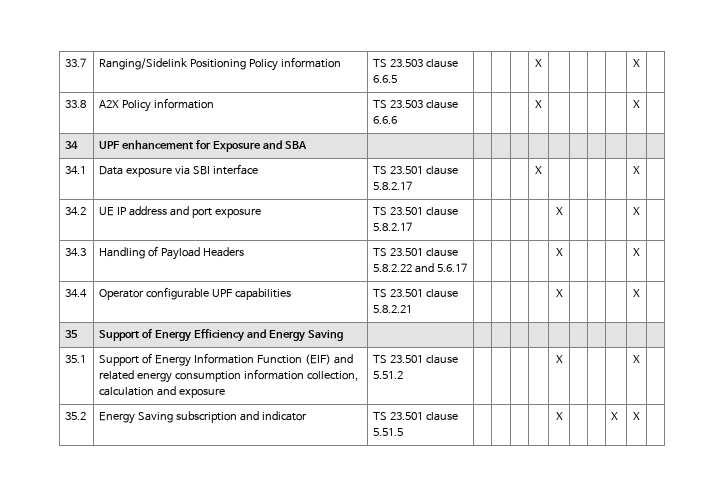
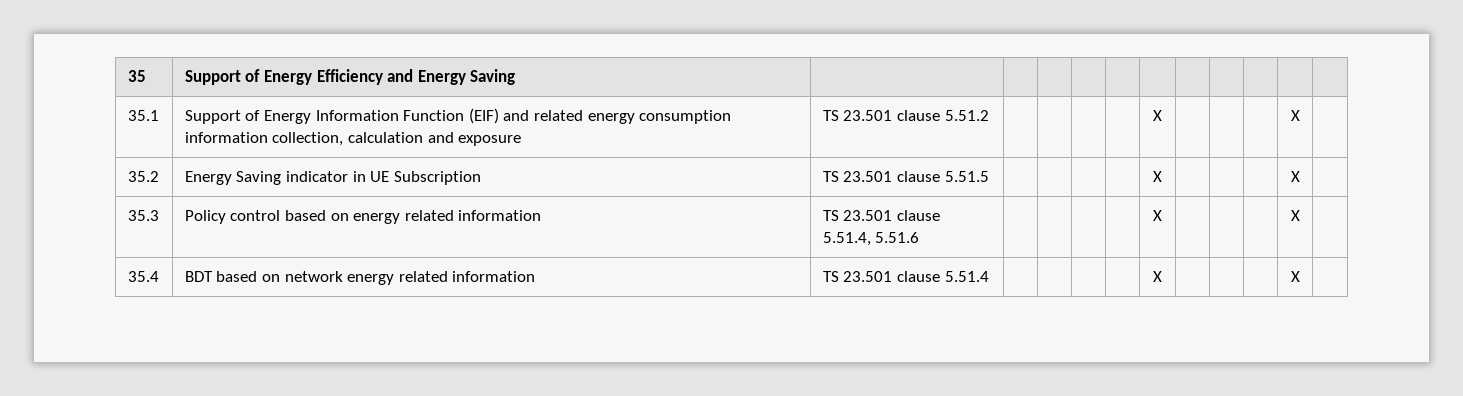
- 33.7 | Ranging/Sidelink Positioning Policy information | TS 23.503 clause 6.6.5 | | | | X | | | | | X |
- 33.8 | A2X Policy information | TS 23.503 clause 6.6.6 | | | | X | | | | | X |
- 34 | UPF enhancement for Exposure and SBA | | | | | | | | | | |
- 34.1 | Data exposure via SBI interface | TS 23.501 clause 5.8.2.17 | | | | X | | | | | X |
- 34.2 | UE IP address and port exposure | TS 23.501 clause 5.8.2.17 | | | | | X | | | | X |
- 34.3 | Handling of Payload Headers | TS 23.501 clause 5.8.2.22 and 5.6.17 | | | | | X | | | | X |
- 34.4 | Operator configurable UPF capabilities | TS 23.501 clause 5.8.2.21 | | | | | X | | | | X |
- 35.2 | Energy Saving subscription and indicator | TS 23.501 clause 5.51.5 | | | | | X | | | X | X |
+ 35.2 | Energy Saving indicator in UE Subscription | TS 23.501 clause 5.51.5 | | | | | X | | | | X |
+ 35.3 | Policy control based on energy related information | TS 23.501 clause 5.51.4, 5.51.6 | | | | | X | | | | X |
+ 35.4 | BDT based on network energy related information | TS 23.501 clause 5.51.4 | | | | | X | | | | X |

